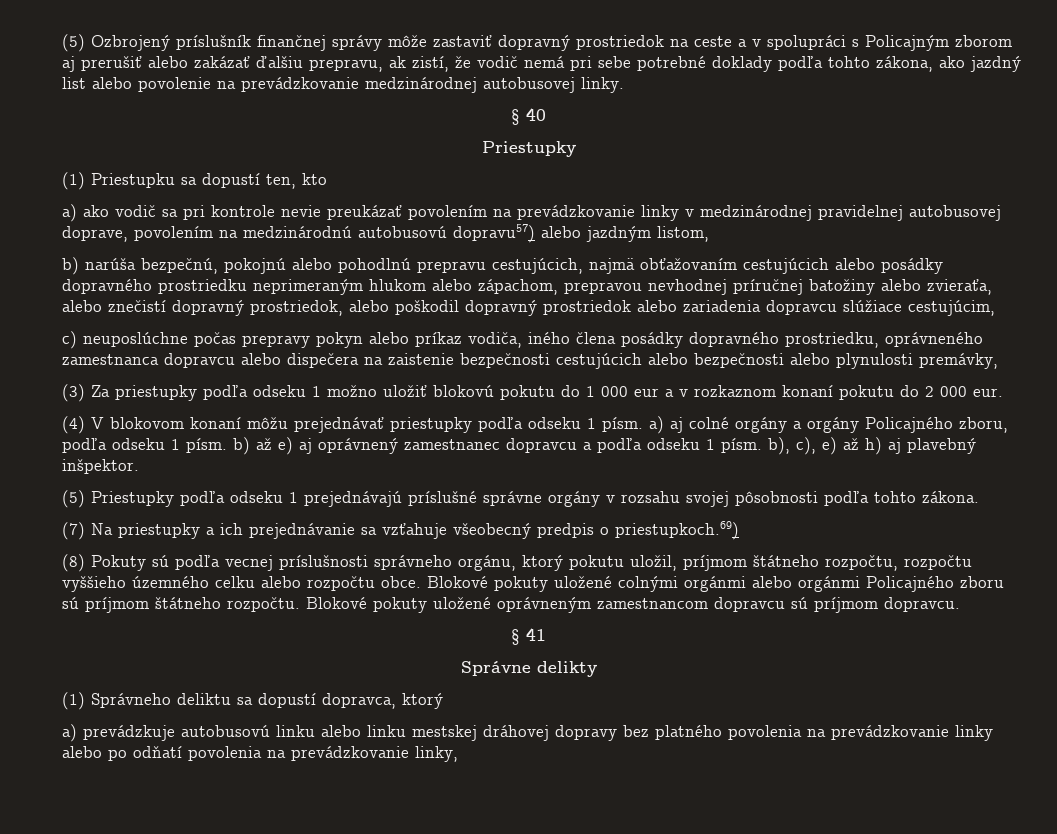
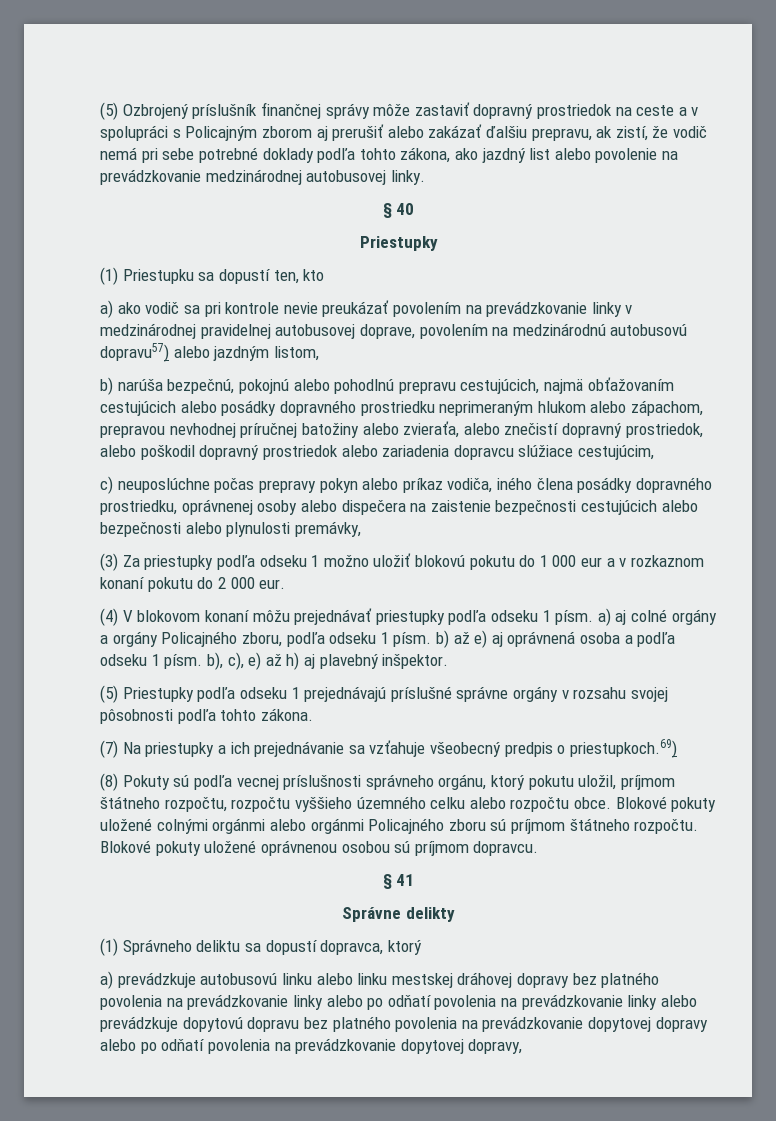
- c) neuposlúchne počas prepravy pokyn alebo príkaz vodiča, iného člena posádky dopravného prostriedku, oprávneného zamestnanca dopravcu alebo dispečera na zaistenie bezpečnosti cestujúcich alebo bezpečnosti alebo plynulosti premávky,
+ c) neuposlúchne počas prepravy pokyn alebo príkaz vodiča, iného člena posádky dopravného prostriedku, oprávnenej osoby alebo dispečera na zaistenie bezpečnosti cestujúcich alebo bezpečnosti alebo plynulosti premávky,
- (4) V blokovom konaní môžu prejednávať priestupky podľa odseku 1 písm. a) aj colné orgány a orgány Policajného zboru, podľa odseku 1 písm. b) až e) aj oprávnený zamestnanec dopravcu a podľa odseku 1 písm. b), c), e) až h) aj plavebný inšpektor.
+ (4) V blokovom konaní môžu prejednávať priestupky podľa odseku 1 písm. a) aj colné orgány a orgány Policajného zboru, podľa odseku 1 písm. b) až e) aj oprávnená osoba a podľa odseku 1 písm. b), c), e) až h) aj plavebný inšpektor.
- Blokové pokuty uložené oprávneným zamestnancom dopravcu sú príjmom dopravcu.
+ Blokové pokuty uložené oprávnenou osobou sú príjmom dopravcu.
- a) prevádzkuje autobusovú linku alebo linku mestskej dráhovej dopravy bez platného povolenia na prevádzkovanie linky alebo po odňatí povolenia na prevádzkovanie linky,
+ a) prevádzkuje autobusovú linku alebo linku mestskej dráhovej dopravy bez platného povolenia na prevádzkovanie linky alebo po odňatí povolenia na prevádzkovanie linky alebo prevádzkuje dopytovú dopravu bez platného povolenia na prevádzkovanie dopytovej dopravy alebo po odňatí povolenia na prevádzkovanie dopytovej dopravy,

